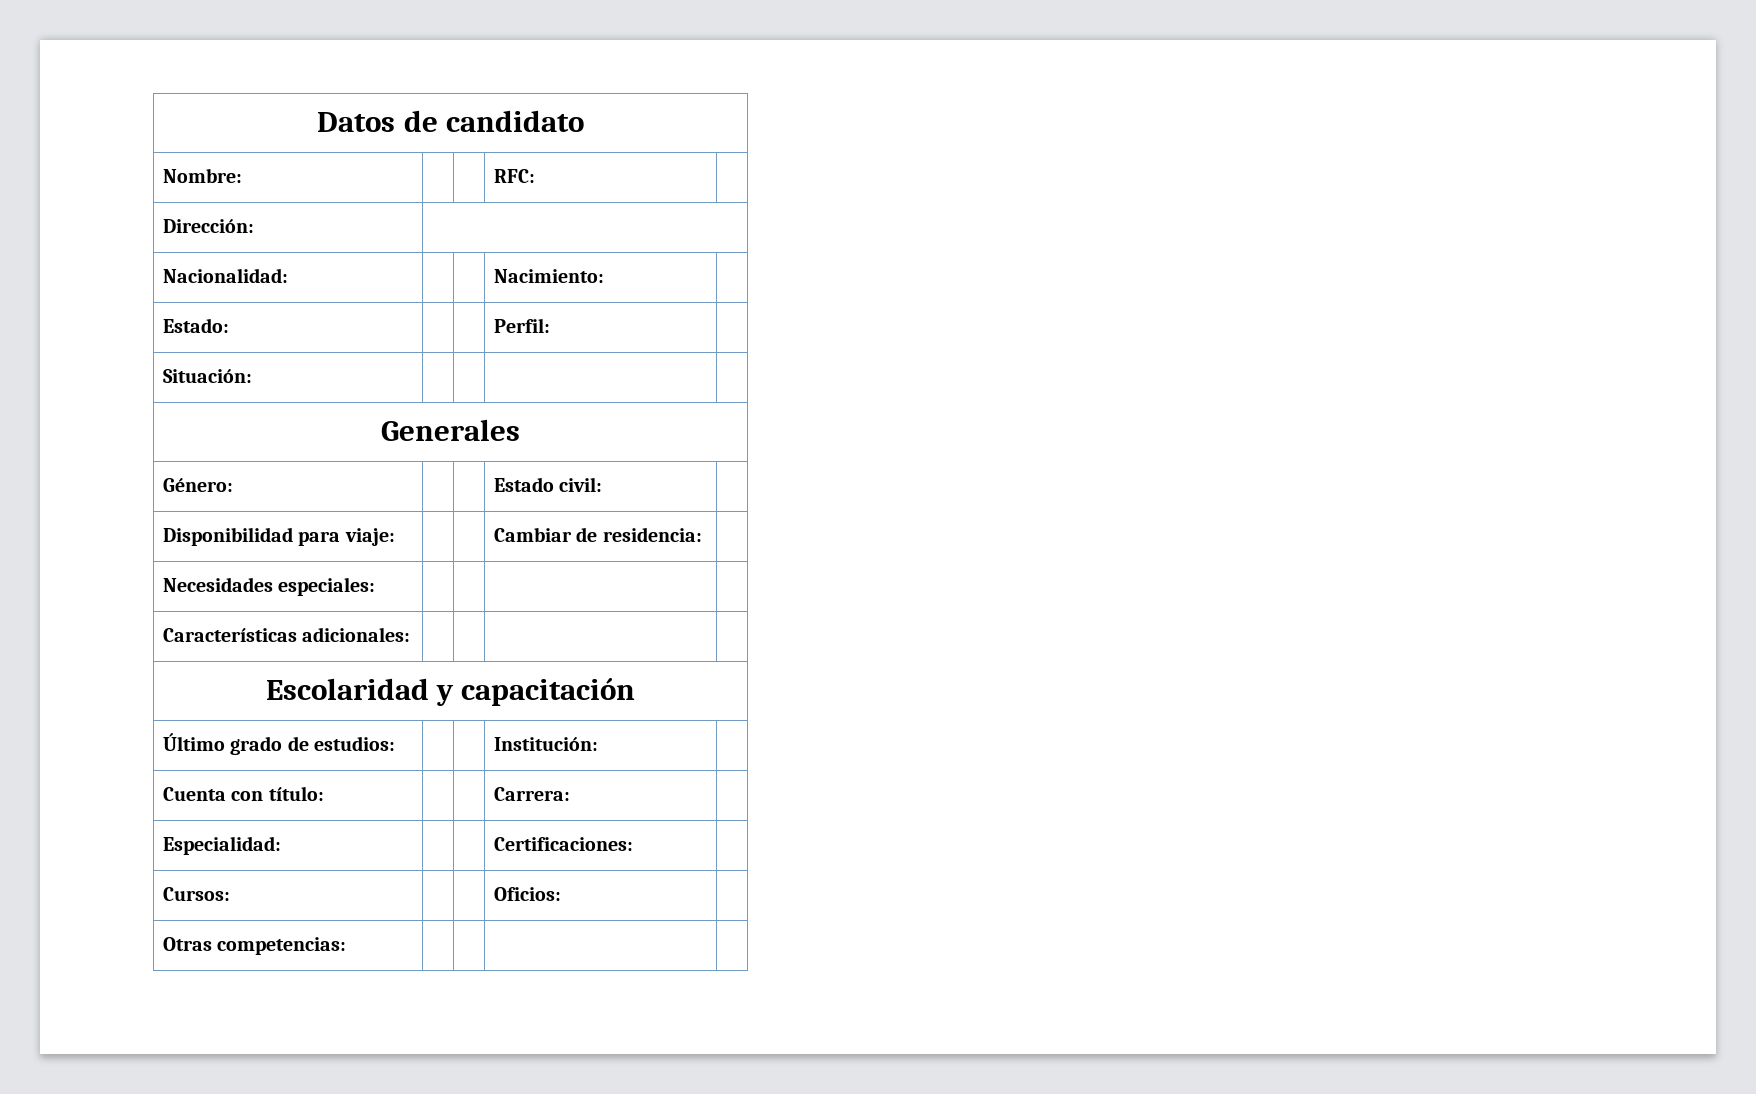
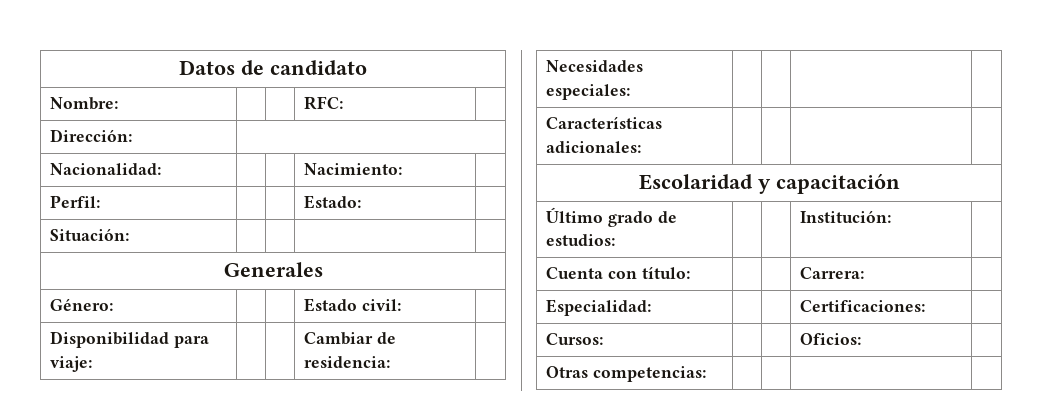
- Estado: | | | Perfil: |
+ Perfil: | | | Estado: |

